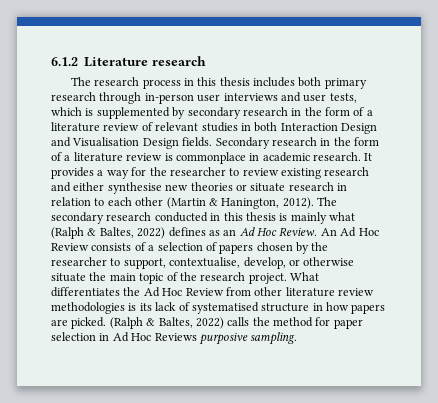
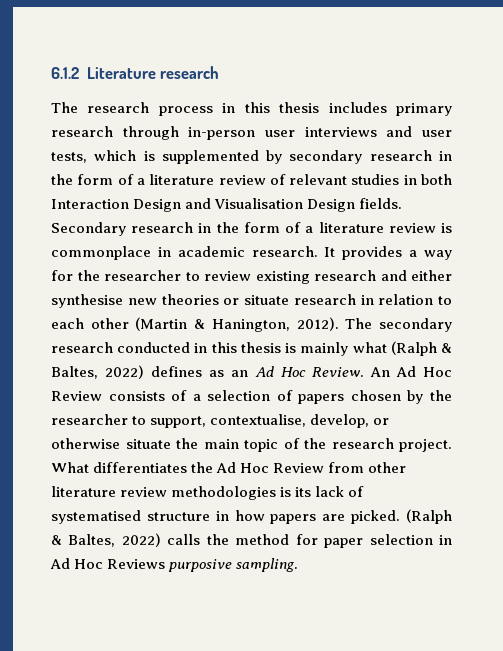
- The research process in this thesis includes both primary research through in-person user interviews and user tests, which is supplemented by secondary research in the form of a literature review of relevant studies in both Interaction Design and Visualisation Design fields.
+ The research process in this thesis includes primary research through in-person user interviews and user tests, which is supplemented by secondary research in the form of a literature review of relevant studies in both Interaction Design and Visualisation Design fields.

